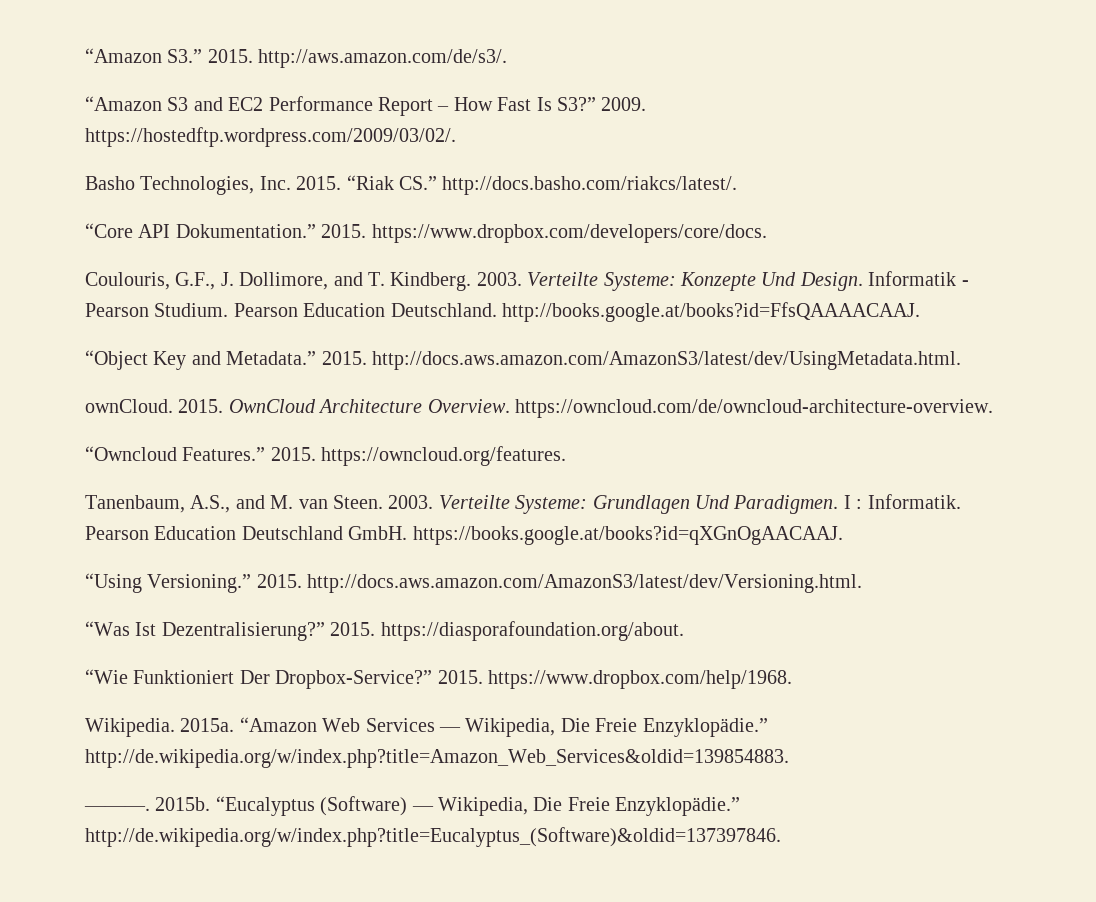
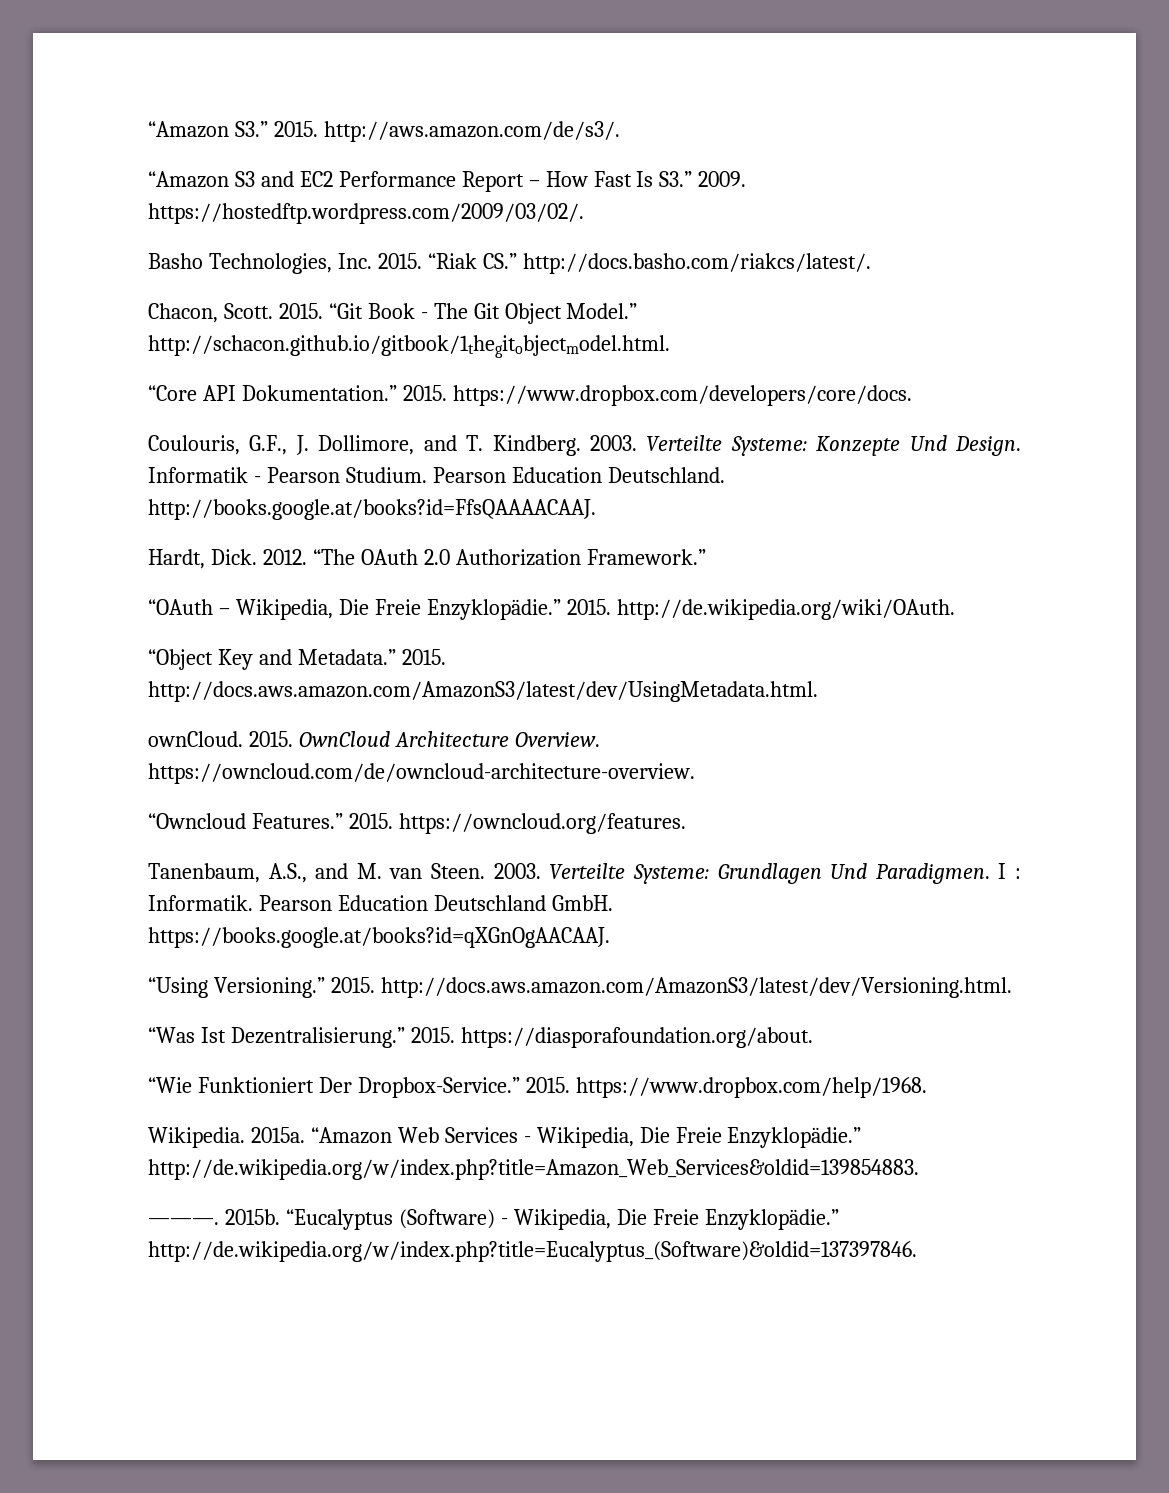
- “Amazon S3 and EC2 Performance Report – How Fast Is S3?” 2009. https://hostedftp.wordpress.com/2009/03/02/.
+ “Amazon S3 and EC2 Performance Report – How Fast Is S3.” 2009. https://hostedftp.wordpress.com/2009/03/02/.
+ Chacon, Scott. 2015. “Git Book - The Git Object Model.” http://schacon.github.io/gitbook/1thegitobjectmodel.html.
+ Hardt, Dick. 2012. “The OAuth 2.0 Authorization Framework.”
+ “OAuth – Wikipedia, Die Freie Enzyklopädie.” 2015. http://de.wikipedia.org/wiki/OAuth.
- “Was Ist Dezentralisierung?”
+ “Was Ist Dezentralisierung.”
- “Wie Funktioniert Der Dropbox-Service?”
+ “Wie Funktioniert Der Dropbox-Service.”
- “Amazon Web Services — Wikipedia, Die Freie Enzyklopädie.” http://de.wikipedia.org/w/index.php?title=Amazon_Web_Services&oldid=139854883.
+ “Amazon Web Services - Wikipedia, Die Freie Enzyklopädie.” http://de.wikipedia.org/w/index.php?title=Amazon_Web_Services&oldid=139854883.
- “Eucalyptus (Software) — Wikipedia, Die Freie Enzyklopädie.” http://de.wikipedia.org/w/index.php?title=Eucalyptus_(Software)&oldid=137397846.
+ “Eucalyptus (Software) - Wikipedia, Die Freie Enzyklopädie.” http://de.wikipedia.org/w/index.php?title=Eucalyptus_(Software)&oldid=137397846.

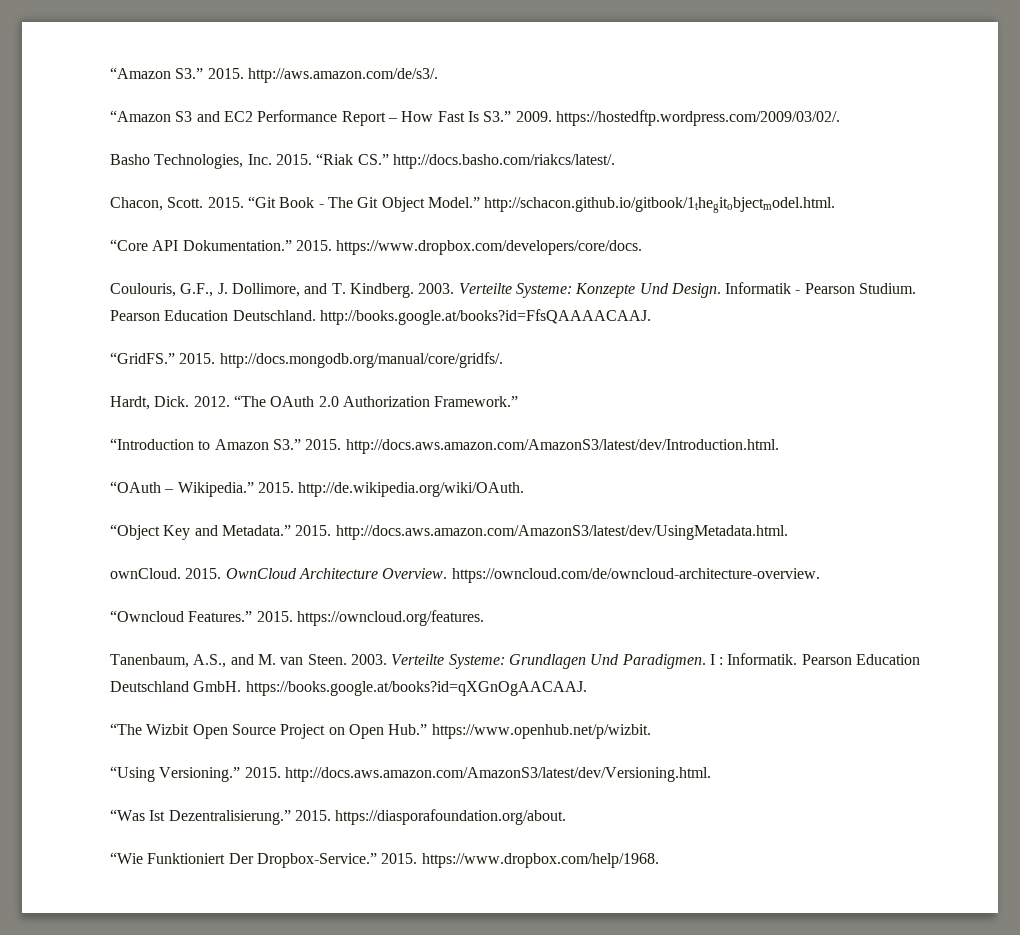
+ “GridFS.” 2015. http://docs.mongodb.org/manual/core/gridfs/.
- “OAuth – Wikipedia, Die Freie Enzyklopädie.”
+ “Introduction to Amazon S3.” 2015. http://docs.aws.amazon.com/AmazonS3/latest/dev/Introduction.html.
+ “OAuth – Wikipedia.”
+ “The Wizbit Open Source Project on Open Hub.” https://www.openhub.net/p/wizbit.
- Wikipedia. 2015a. “Amazon Web Services - Wikipedia, Die Freie Enzyklopädie.” http://de.wikipedia.org/w/index.php?title=Amazon_Web_Services&oldid=139854883.
- ———. 2015b. “Eucalyptus (Software) - Wikipedia, Die Freie Enzyklopädie.” http://de.wikipedia.org/w/index.php?title=Eucalyptus_(Software)&oldid=137397846.

